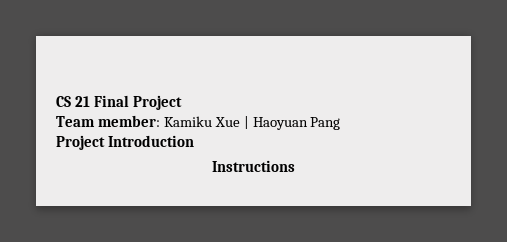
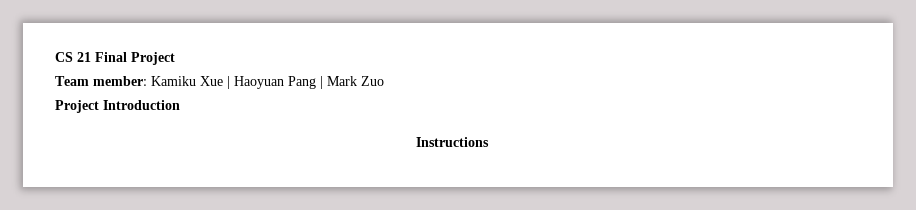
- Team member: Kamiku Xue | Haoyuan Pang
+ Team member: Kamiku Xue | Haoyuan Pang | Mark Zuo

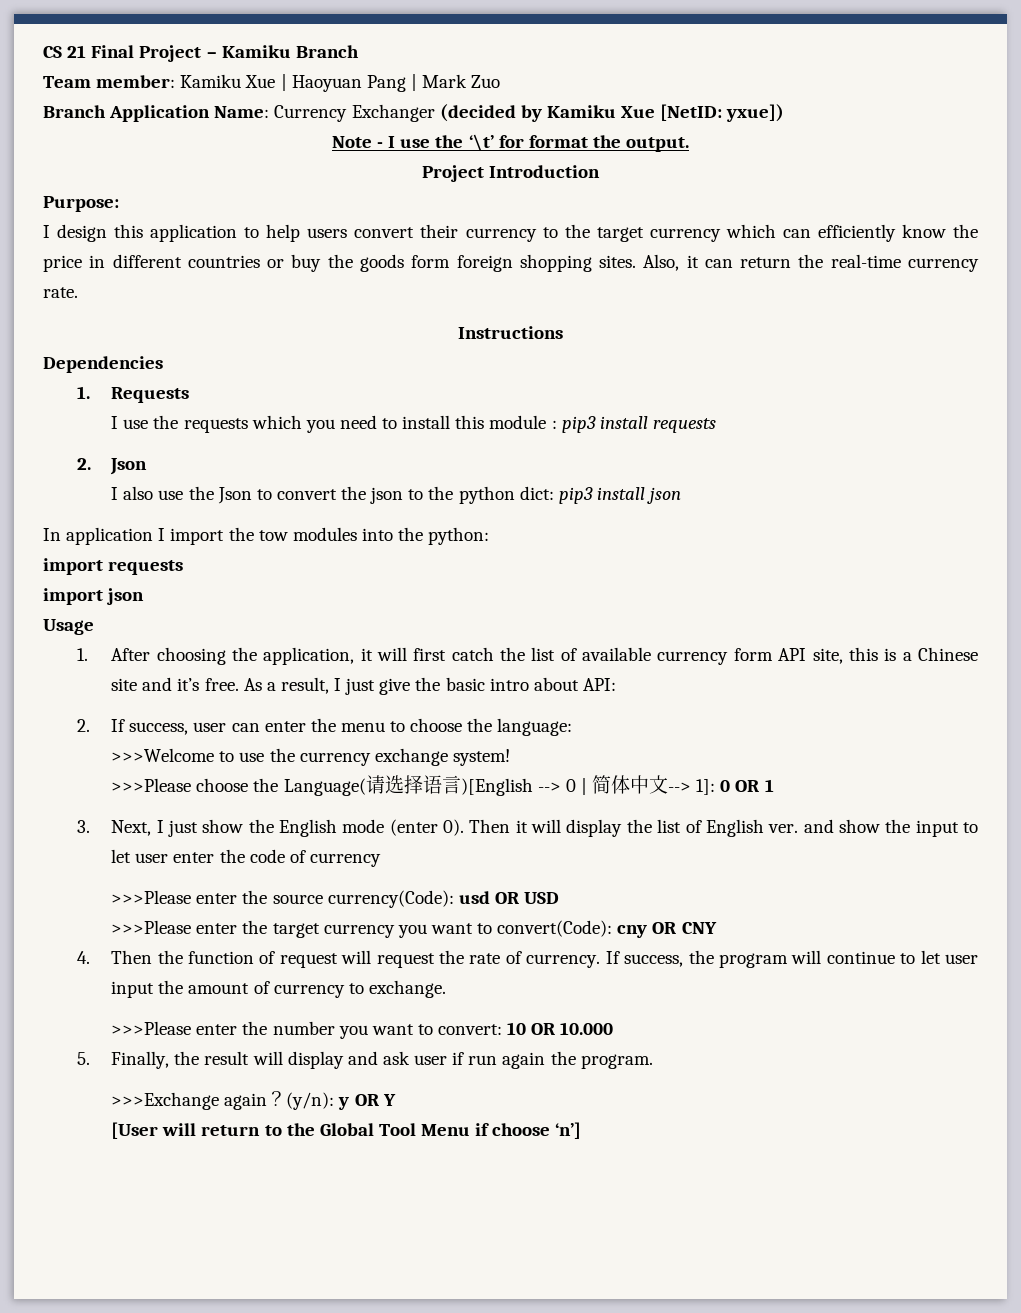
- CS 21 Final Project
+ CS 21 Final Project – Kamiku Branch
+ Branch Application Name: Currency Exchanger (decided by Kamiku Xue [NetID: yxue])
+ Note - I use the ‘\t’ for format the output.
  Project Introduction
+ Purpose:
+ I design this application to help users convert their currency to the target currency which can efficiently know the price in different countries or buy the goods form foreign shopping sites. Also, it can return the real-time currency rate.
  Instructions
+ Dependencies
+ 1. Requests
+ I use the requests which you need to install this module : pip3 install requests
+ 2. Json
+ I also use the Json to convert the json to the python dict: pip3 install json
+ In application I import the tow modules into the python:
+ import requests
+ import json
+ Usage
+ 1. After choosing the application, it will first catch the list of available currency form API site, this is a Chinese site and it’s free. As a result, I just give the basic intro about API:
+ 2. If success, user can enter the menu to choose the language:
+ >>>Welcome to use the currency exchange system!
+ >>>Please choose the Language(请选择语言)[English --> 0 | 简体中文--> 1]: 0 OR 1
+ 3. Next, I just show the English mode (enter 0). Then it will display the list of English ver. and show the input to let user enter the code of currency
+ >>>Please enter the source currency(Code): usd OR USD
+ >>>Please enter the target currency you want to convert(Code): cny OR CNY
+ 4. Then the function of request will request the rate of currency. If success, the program will continue to let user input the amount of currency to exchange.
+ >>>Please enter the number you want to convert: 10 OR 10.000
+ 5. Finally, the result will display and ask user if run again the program.
+ >>>Exchange again？(y/n): y OR Y
+ [User will return to the Global Tool Menu if choose ‘n’]

